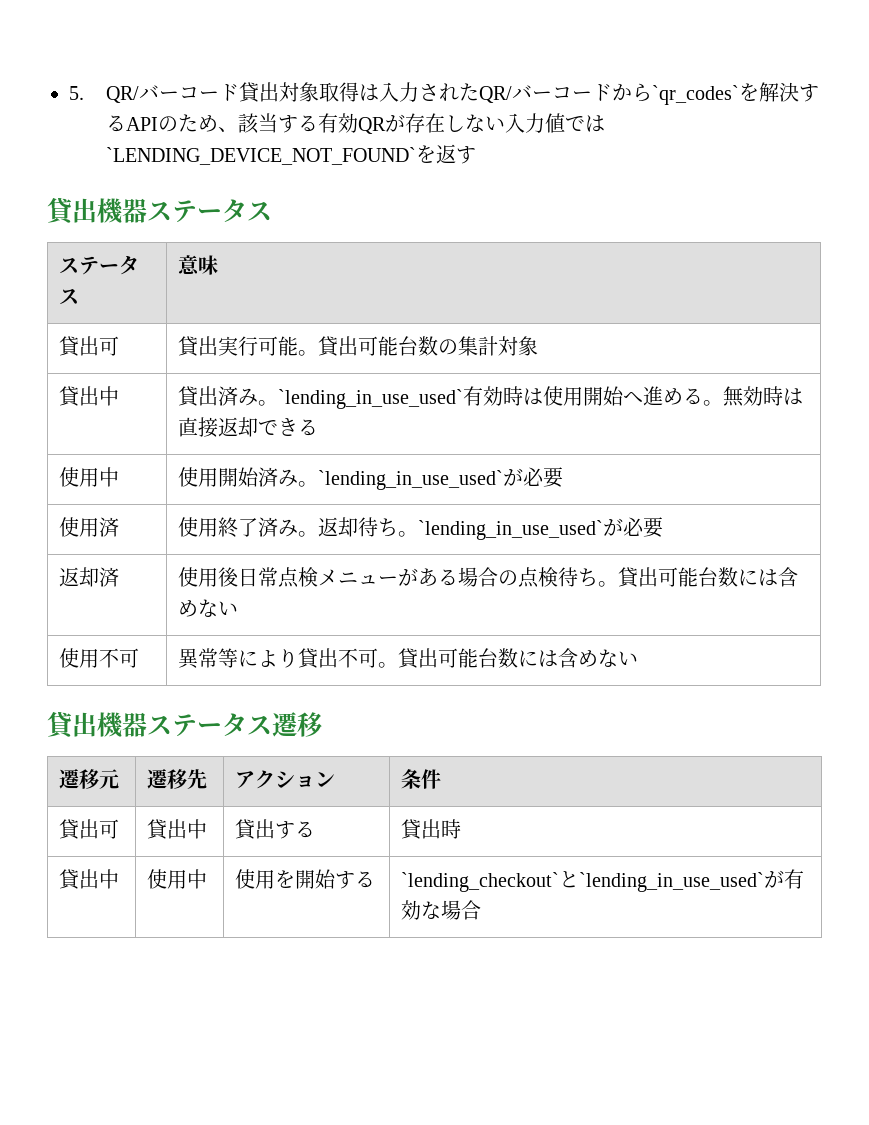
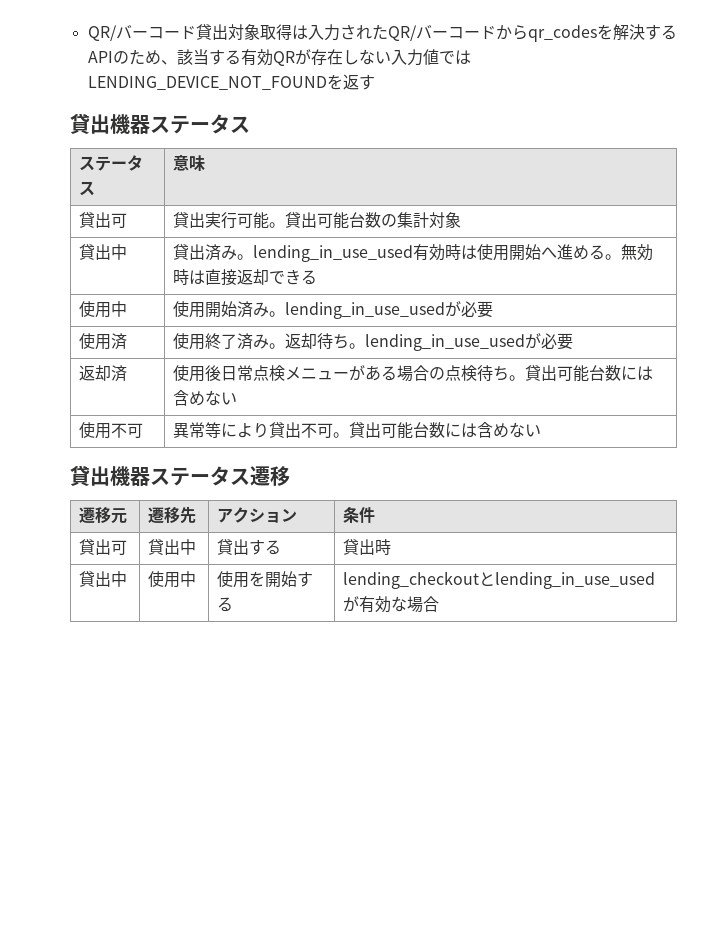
- 5. QR/バーコード貸出対象取得は入力されたQR/バーコードから`qr_codes`を解決するAPIのため、該当する有効QRが存在しない入力値では`LENDING_DEVICE_NOT_FOUND`を返す
+ QR/バーコード貸出対象取得は入力されたQR/バーコードからqr_codesを解決するAPIのため、該当する有効QRが存在しない入力値ではLENDING_DEVICE_NOT_FOUNDを返す
- 貸出中 | 貸出済み。`lending_in_use_used`有効時は使用開始へ進める。無効時は直接返却できる
+ 貸出中 | 貸出済み。lending_in_use_used有効時は使用開始へ進める。無効時は直接返却できる
- 使用中 | 使用開始済み。`lending_in_use_used`が必要
+ 使用中 | 使用開始済み。lending_in_use_usedが必要
- 使用済 | 使用終了済み。返却待ち。`lending_in_use_used`が必要
+ 使用済 | 使用終了済み。返却待ち。lending_in_use_usedが必要
- 貸出中 | 使用中 | 使用を開始する | `lending_checkout`と`lending_in_use_used`が有効な場合
+ 貸出中 | 使用中 | 使用を開始する | lending_checkoutとlending_in_use_usedが有効な場合

